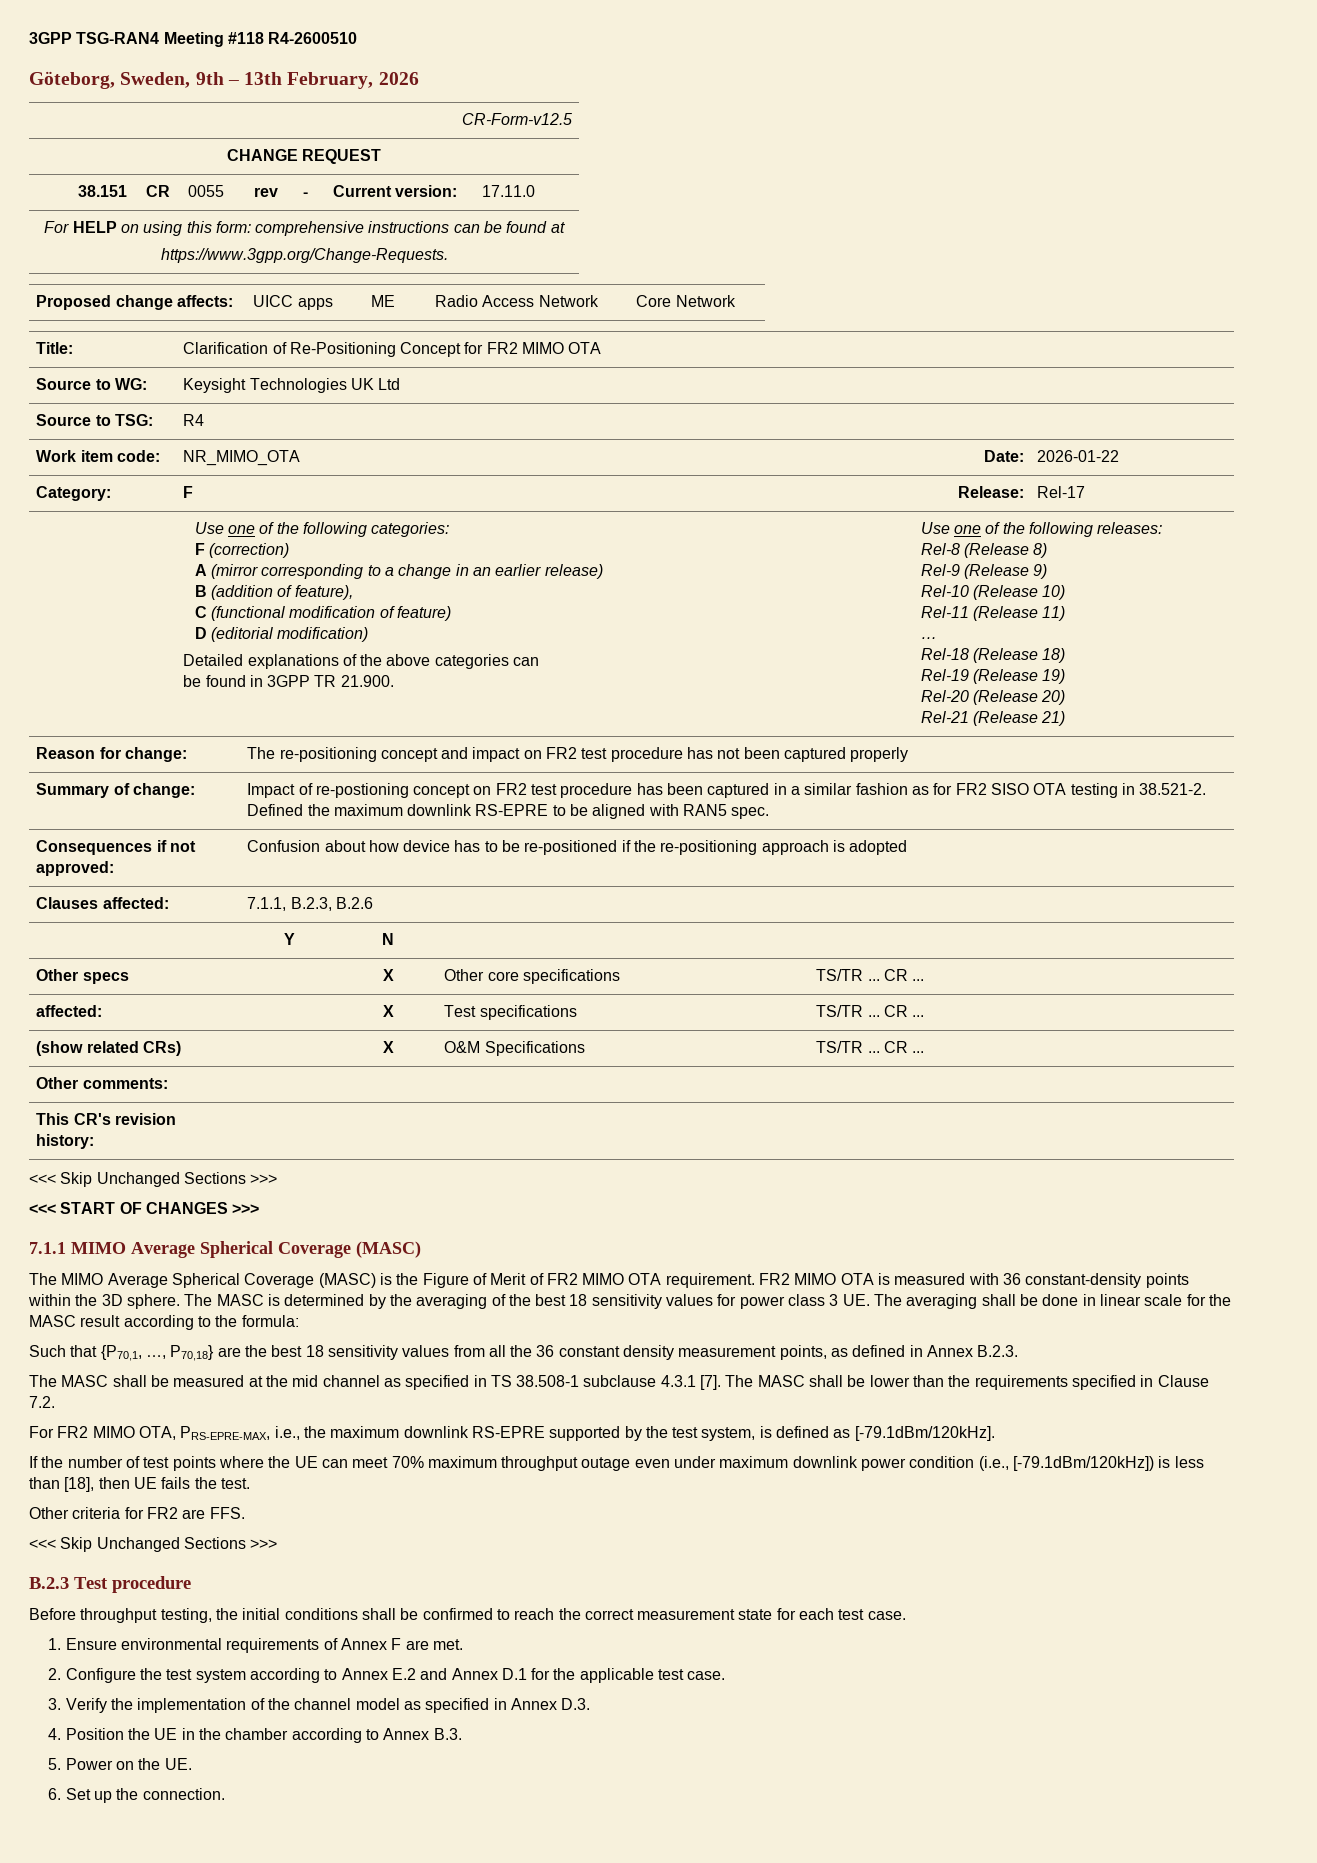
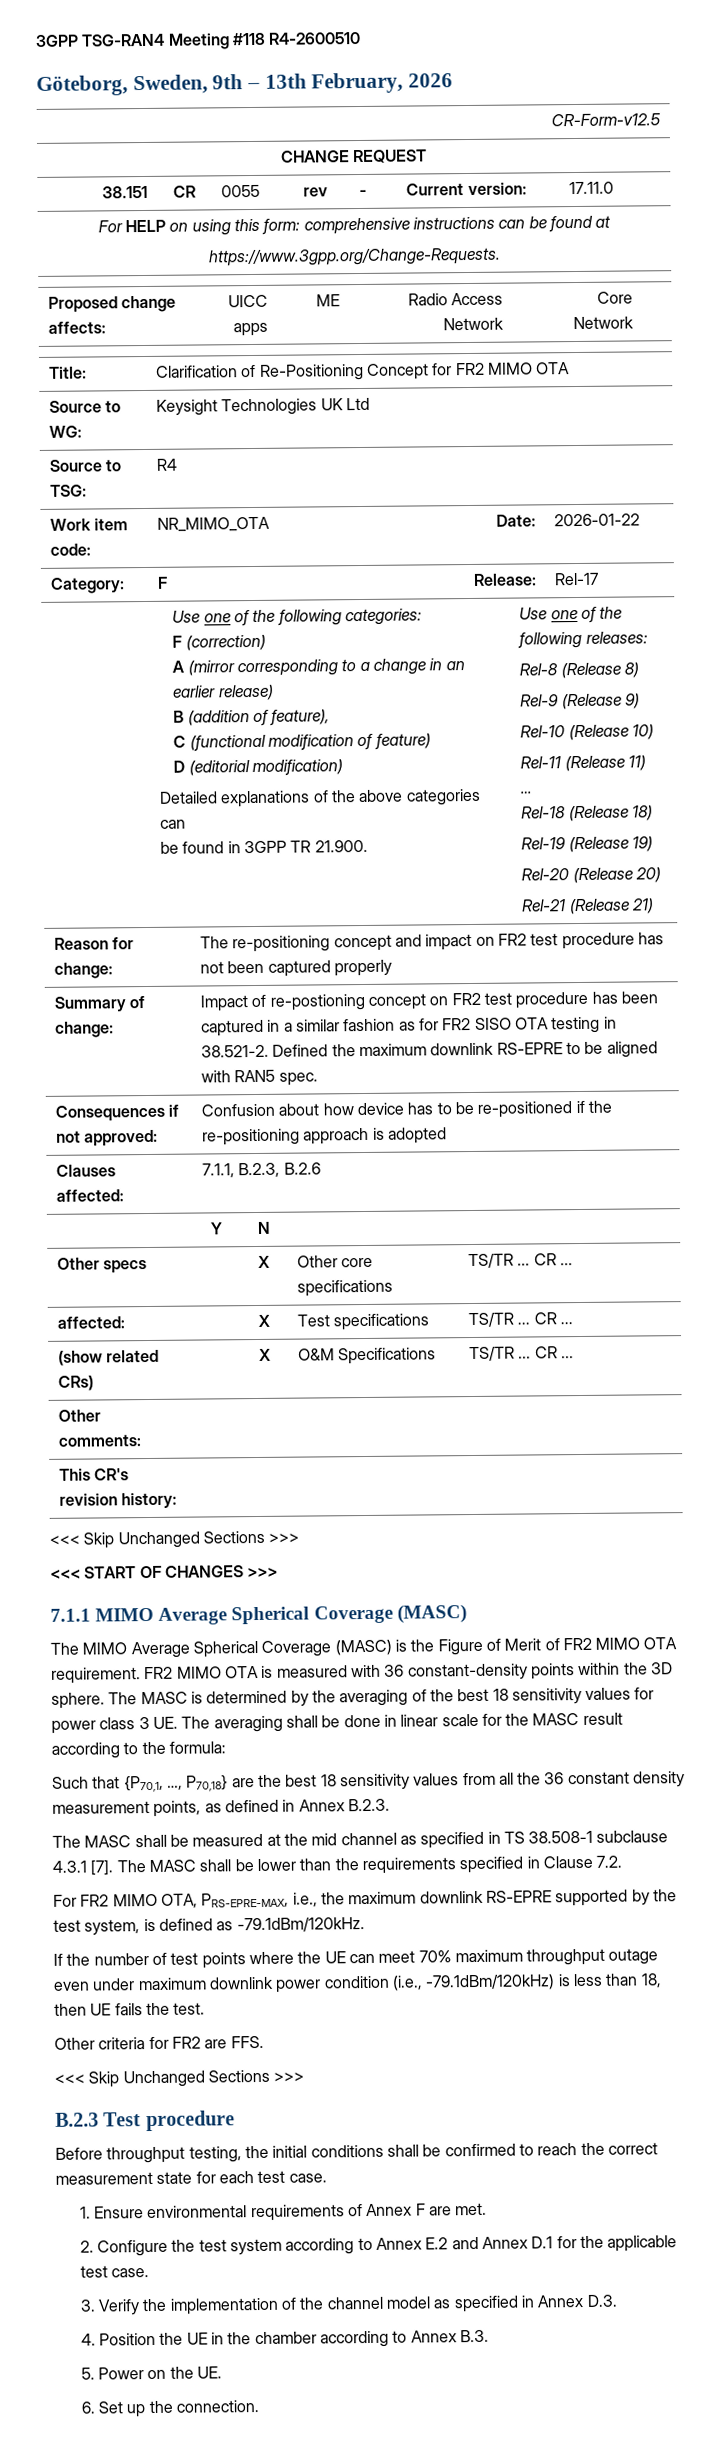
- For FR2 MIMO OTA, PRS-EPRE-MAX, i.e., the maximum downlink RS-EPRE supported by the test system, is defined as [-79.1dBm/120kHz].
+ For FR2 MIMO OTA, PRS-EPRE-MAX, i.e., the maximum downlink RS-EPRE supported by the test system, is defined as -79.1dBm/120kHz.
- If the number of test points where the UE can meet 70% maximum throughput outage even under maximum downlink power condition (i.e., [-79.1dBm/120kHz]) is less than [18], then UE fails the test.
+ If the number of test points where the UE can meet 70% maximum throughput outage even under maximum downlink power condition (i.e., -79.1dBm/120kHz) is less than 18, then UE fails the test.

